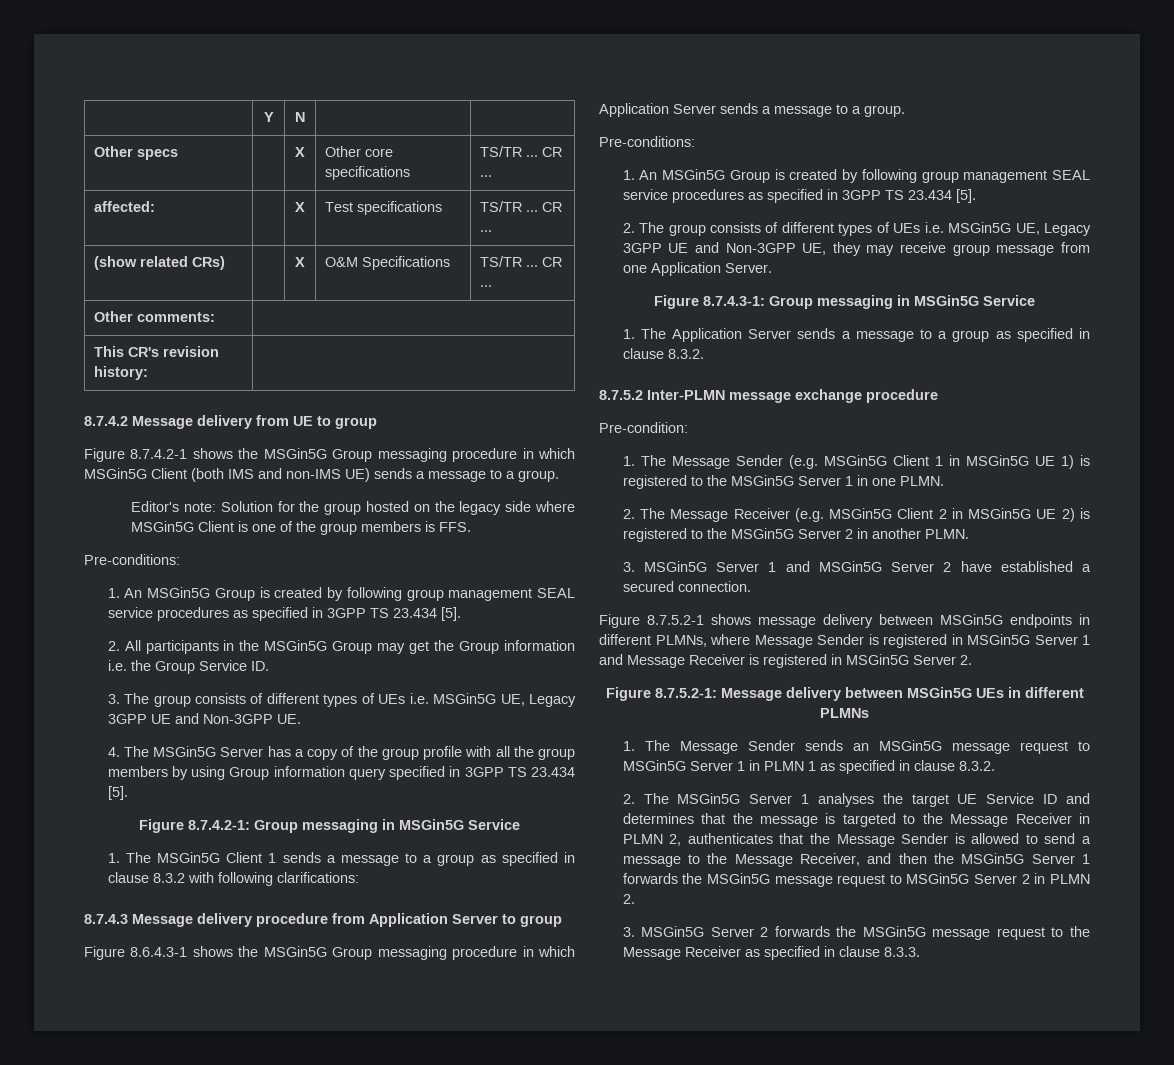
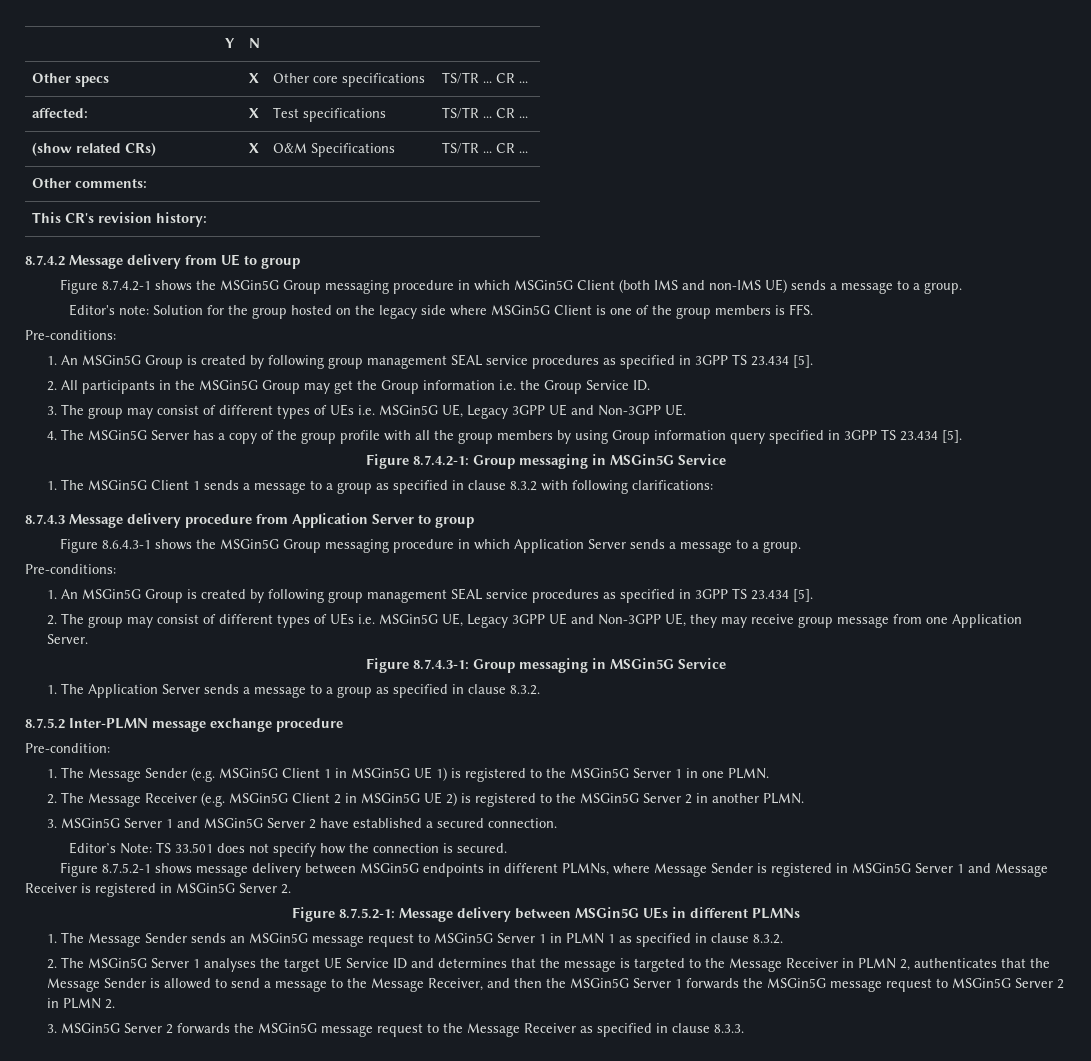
- 3. The group consists of different types of UEs i.e. MSGin5G UE, Legacy 3GPP UE and Non-3GPP UE.
+ 3. The group may consist of different types of UEs i.e. MSGin5G UE, Legacy 3GPP UE and Non-3GPP UE.
- 2. The group consists of different types of UEs i.e. MSGin5G UE, Legacy 3GPP UE and Non-3GPP UE, they may receive group message from one Application Server.
+ 2. The group may consist of different types of UEs i.e. MSGin5G UE, Legacy 3GPP UE and Non-3GPP UE, they may receive group message from one Application Server.
+ Editor’s Note: TS 33.501 does not specify how the connection is secured.

